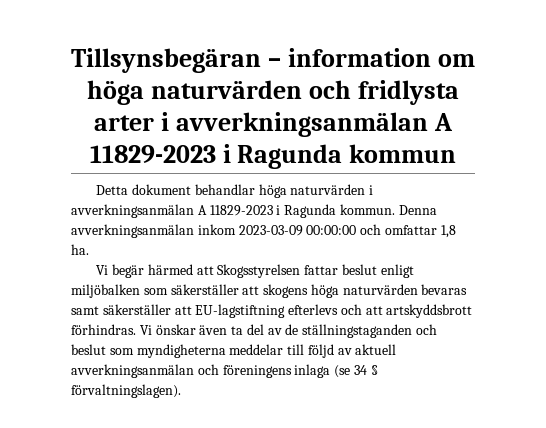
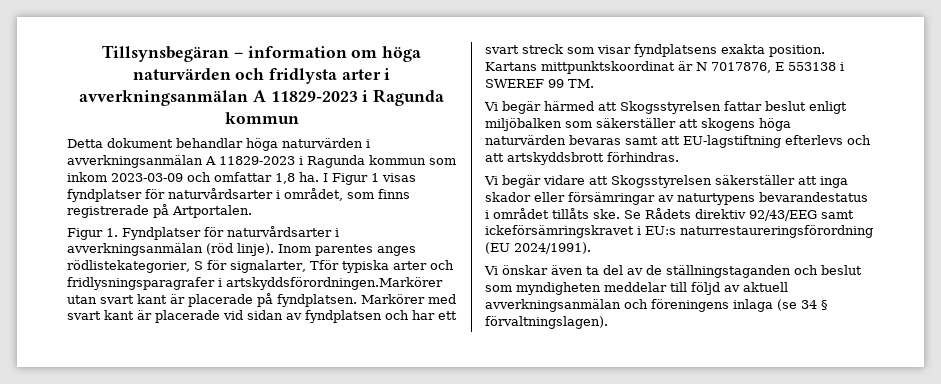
- Detta dokument behandlar höga naturvärden i avverkningsanmälan A 11829-2023 i Ragunda kommun. Denna avverkningsanmälan inkom 2023-03-09 00:00:00 och omfattar 1,8 ha.
+ Detta dokument behandlar höga naturvärden i avverkningsanmälan A 11829-2023 i Ragunda kommun som inkom 2023-03-09 och omfattar 1,8 ha. I Figur 1 visas fyndplatser för naturvårdsarter i området, som finns registrerade på Artportalen.
+ Figur 1. Fyndplatser för naturvårdsarter i avverkningsanmälan (röd linje). Inom parentes anges rödlistekategorier, S för signalarter, Tför typiska arter och fridlysningsparagrafer i artskyddsförordningen.Markörer utan svart kant är placerade på fyndplatsen. Markörer med svart kant är placerade vid sidan av fyndplatsen och har ett svart streck som visar fyndplatsens exakta position. Kartans mittpunktskoordinat är N 7017876, E 553138 i SWEREF 99 TM.
- Vi begär härmed att Skogsstyrelsen fattar beslut enligt miljöbalken som säkerställer att skogens höga naturvärden bevaras samt säkerställer att EU-lagstiftning efterlevs och att artskyddsbrott förhindras. Vi önskar även ta del av de ställningstaganden och beslut som myndigheterna meddelar till följd av aktuell avverkningsanmälan och föreningens inlaga (se 34 § förvaltningslagen).
+ Vi begär härmed att Skogsstyrelsen fattar beslut enligt miljöbalken som säkerställer att skogens höga naturvärden bevaras samt att EU-lagstiftning efterlevs och att artskyddsbrott förhindras.
+ Vi begär vidare att Skogsstyrelsen säkerställer att inga skador eller försämringar av naturtypens bevarandestatus i området tillåts ske. Se Rådets direktiv 92/43/EEG samt ickeförsämringskravet i EU:s naturrestaureringsförordning (EU 2024/1991).
+ Vi önskar även ta del av de ställningstaganden och beslut som myndigheten meddelar till följd av aktuell avverkningsanmälan och föreningens inlaga (se 34 § förvaltningslagen).

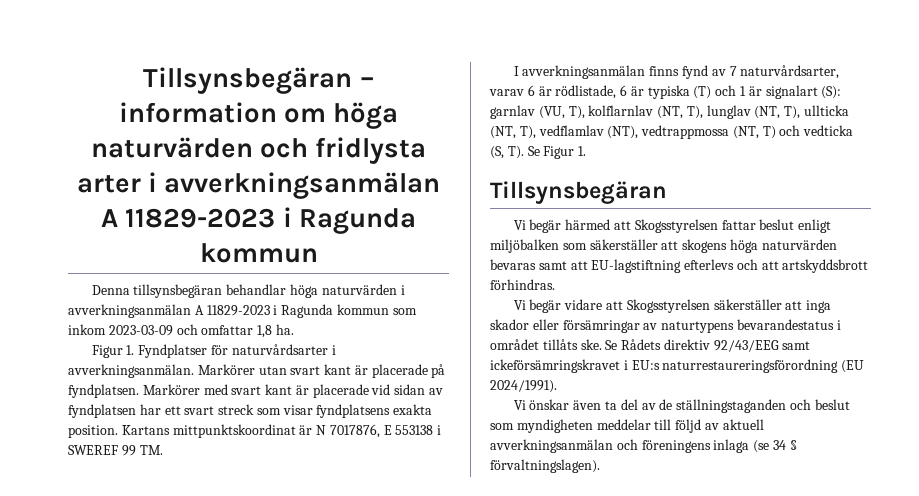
- Detta dokument behandlar höga naturvärden i avverkningsanmälan A 11829-2023 i Ragunda kommun som inkom 2023-03-09 och omfattar 1,8 ha. I Figur 1 visas fyndplatser för naturvårdsarter i området, som finns registrerade på Artportalen.
+ Denna tillsynsbegäran behandlar höga naturvärden i avverkningsanmälan A 11829-2023 i Ragunda kommun som inkom 2023-03-09 och omfattar 1,8 ha.
- Figur 1. Fyndplatser för naturvårdsarter i avverkningsanmälan (röd linje). Inom parentes anges rödlistekategorier, S för signalarter, Tför typiska arter och fridlysningsparagrafer i artskyddsförordningen.Markörer utan svart kant är placerade på fyndplatsen.
+ Figur 1. Fyndplatser för naturvårdsarter i avverkningsanmälan. Markörer utan svart kant är placerade på fyndplatsen.
- Markörer med svart kant är placerade vid sidan av fyndplatsen och har ett svart streck som visar fyndplatsens exakta position.
+ Markörer med svart kant är placerade vid sidan av fyndplatsen har ett svart streck som visar fyndplatsens exakta position.
+ I avverkningsanmälan finns fynd av 7 naturvårdsarter, varav 6 är rödlistade, 6 är typiska (T) och 1 är signalart (S): garnlav (VU, T), kolflarnlav (NT, T), lunglav (NT, T), ullticka (NT, T), vedflamlav (NT), vedtrappmossa (NT, T) och vedticka (S, T). Se Figur 1.
+ Tillsynsbegäran

